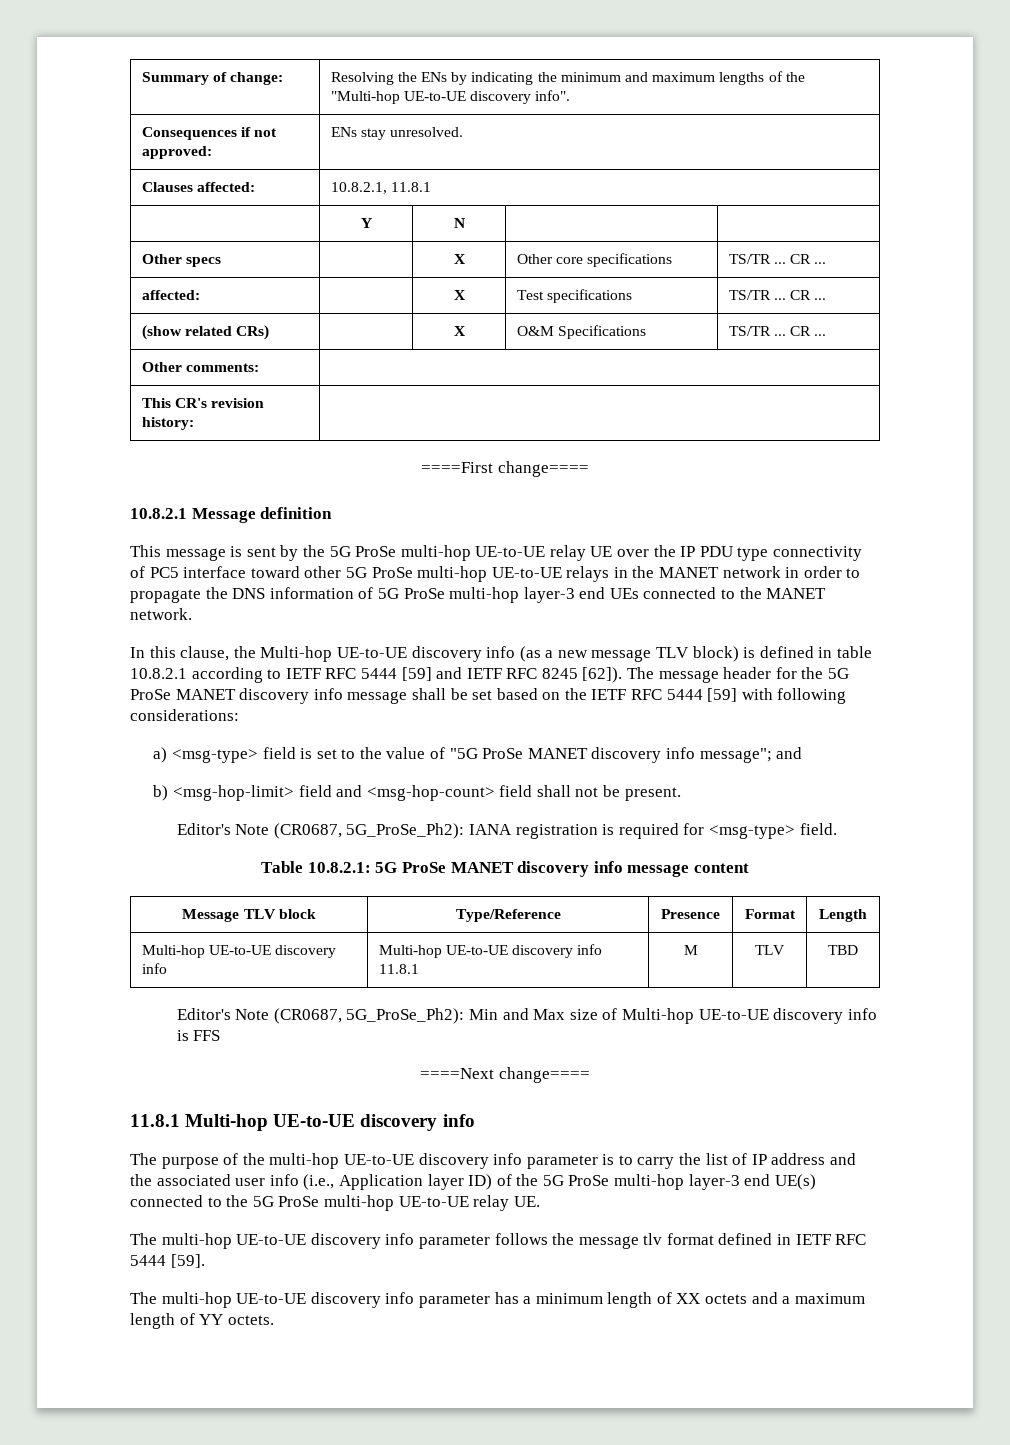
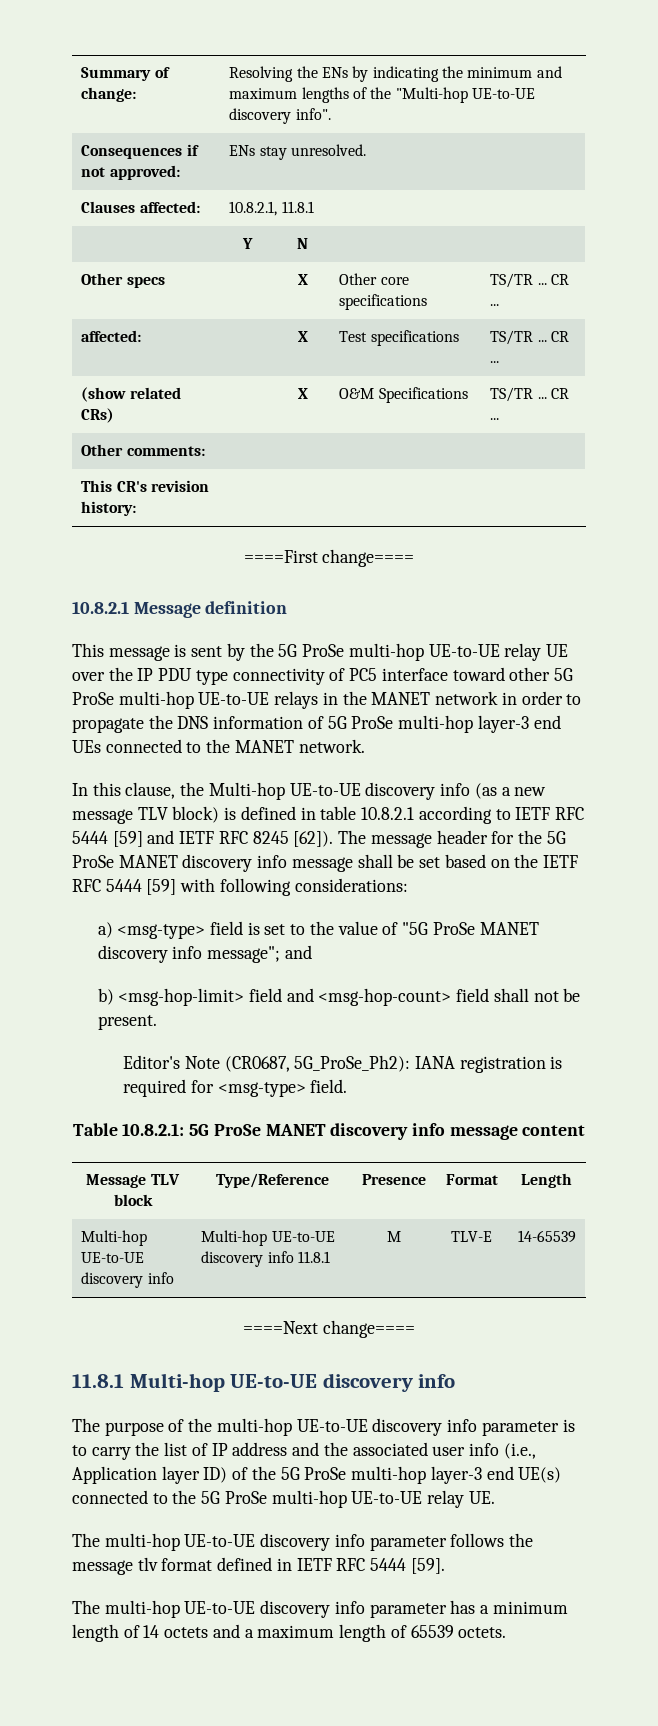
- Multi-hop UE-to-UE discovery info | Multi-hop UE-to-UE discovery info 11.8.1 | M | TLV | TBD
- Editor's Note (CR0687, 5G_ProSe_Ph2): Min and Max size of Multi-hop UE-to-UE discovery info is FFS
+ Multi-hop UE-to-UE discovery info | Multi-hop UE-to-UE discovery info 11.8.1 | M | TLV-E | 14-65539
- The multi-hop UE-to-UE discovery info parameter has a minimum length of XX octets and a maximum length of YY octets.
+ The multi-hop UE-to-UE discovery info parameter has a minimum length of 14 octets and a maximum length of 65539 octets.

